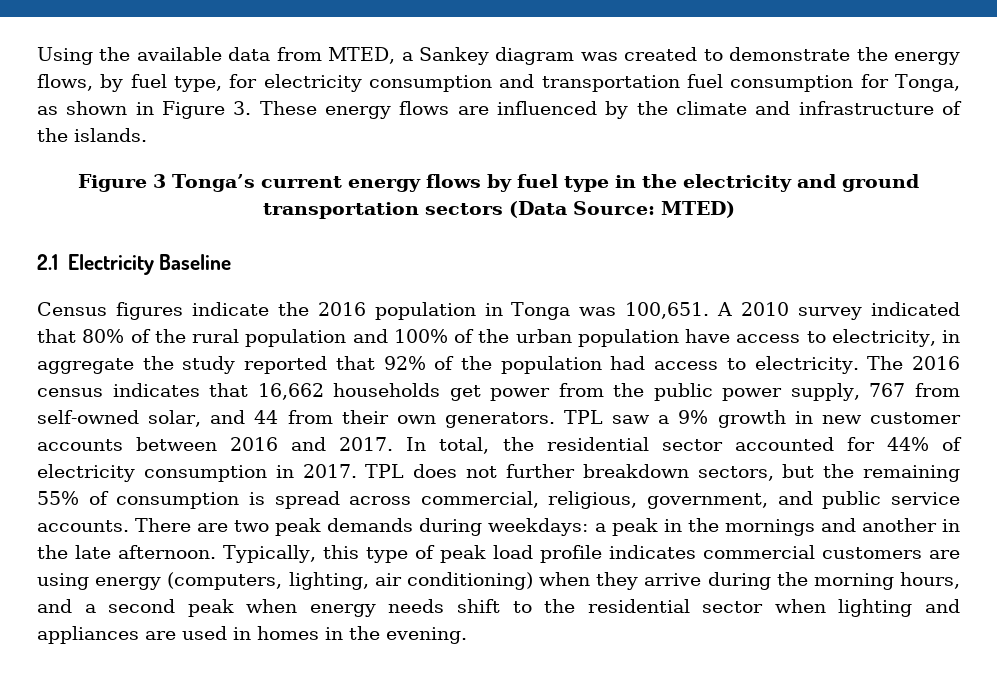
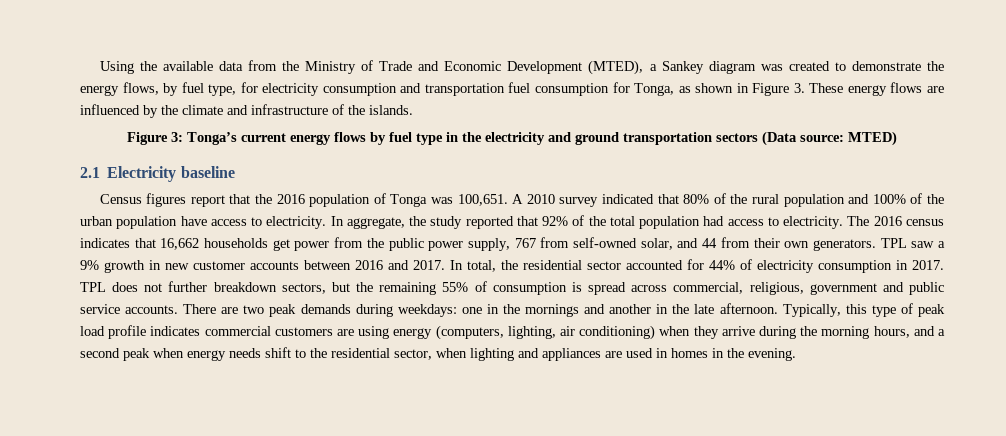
- Using the available data from MTED, a Sankey diagram was created to demonstrate the energy flows, by fuel type, for electricity consumption and transportation fuel consumption for Tonga, as shown in Figure 3. These energy flows are influenced by the climate and infrastructure of the islands.
+ Using the available data from the Ministry of Trade and Economic Development (MTED), a Sankey diagram was created to demonstrate the energy flows, by fuel type, for electricity consumption and transportation fuel consumption for Tonga, as shown in Figure 3. These energy flows are influenced by the climate and infrastructure of the islands.
- Figure 3 Tonga’s current energy flows by fuel type in the electricity and ground transportation sectors (Data Source: MTED)
+ Figure 3: Tonga’s current energy flows by fuel type in the electricity and ground transportation sectors (Data source: MTED)
- 2.1 Electricity Baseline
+ 2.1 Electricity baseline
- Census figures indicate the 2016 population in Tonga was 100,651.
+ Census figures report that the 2016 population of Tonga was 100,651.
- A 2010 survey indicated that 80% of the rural population and 100% of the urban population have access to electricity, in aggregate the study reported that 92% of the population had access to electricity.
+ A 2010 survey indicated that 80% of the rural population and 100% of the urban population have access to electricity. In aggregate, the study reported that 92% of the total population had access to electricity.
- TPL does not further breakdown sectors, but the remaining 55% of consumption is spread across commercial, religious, government, and public service accounts.
+ TPL does not further breakdown sectors, but the remaining 55% of consumption is spread across commercial, religious, government and public service accounts.
- There are two peak demands during weekdays: a peak in the mornings and another in the late afternoon.
+ There are two peak demands during weekdays: one in the mornings and another in the late afternoon.
- Typically, this type of peak load profile indicates commercial customers are using energy (computers, lighting, air conditioning) when they arrive during the morning hours, and a second peak when energy needs shift to the residential sector when lighting and appliances are used in homes in the evening.
+ Typically, this type of peak load profile indicates commercial customers are using energy (computers, lighting, air conditioning) when they arrive during the morning hours, and a second peak when energy needs shift to the residential sector, when lighting and appliances are used in homes in the evening.

